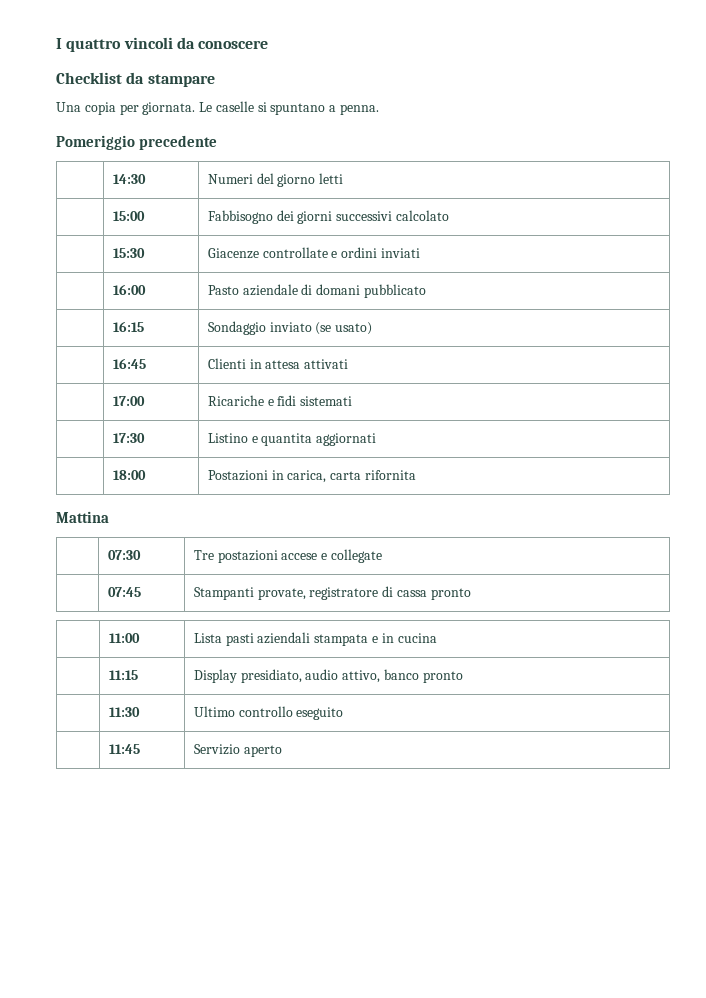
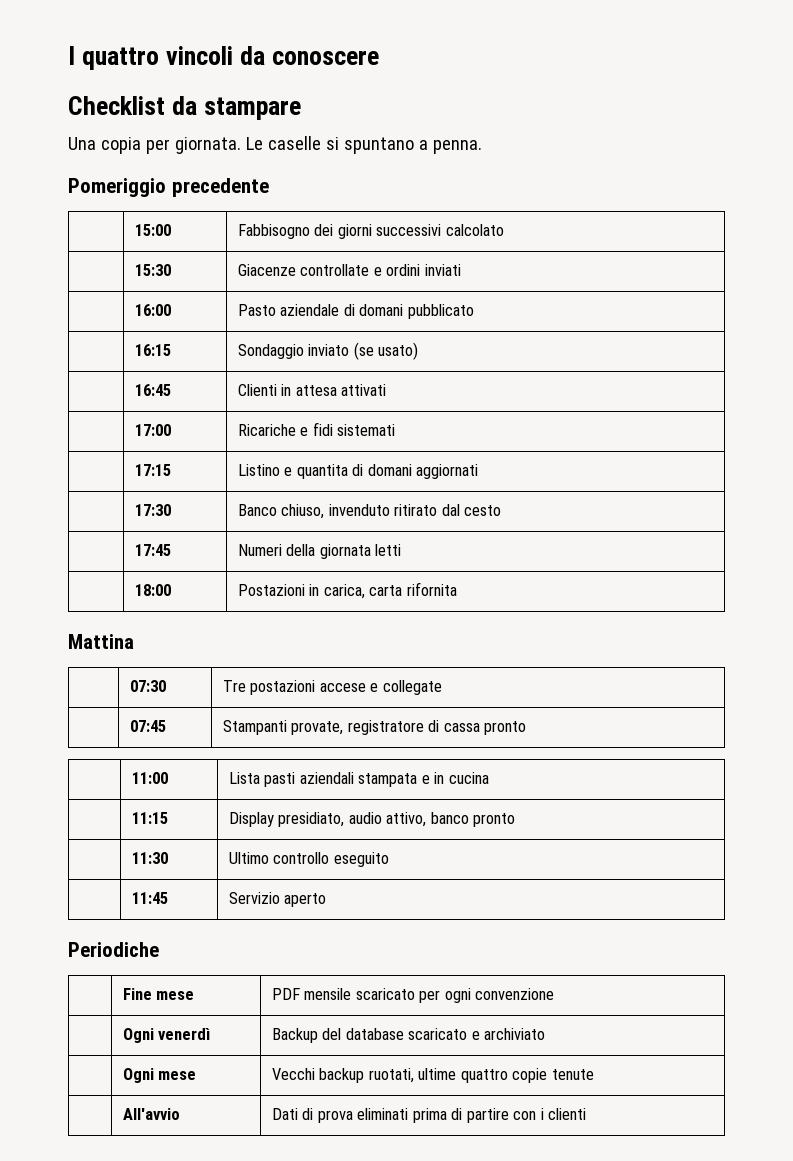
- | 14:30 | Numeri del giorno letti
- | 17:30 | Listino e quantita aggiornati
+ | 17:15 | Listino e quantita di domani aggiornati
+ | 17:30 | Banco chiuso, invenduto ritirato dal cesto
+ | 17:45 | Numeri della giornata letti
+ Periodiche
+ | Fine mese | PDF mensile scaricato per ogni convenzione
+ | Ogni venerdì | Backup del database scaricato e archiviato
+ | Ogni mese | Vecchi backup ruotati, ultime quattro copie tenute
+ | All'avvio | Dati di prova eliminati prima di partire con i clienti

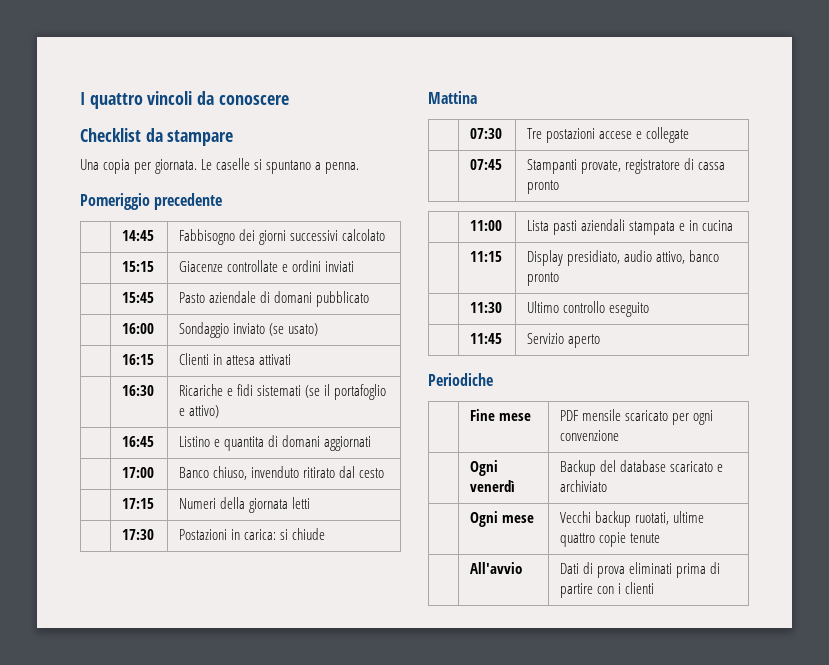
- | 15:00 | Fabbisogno dei giorni successivi calcolato
+ | 14:45 | Fabbisogno dei giorni successivi calcolato
- | 15:30 | Giacenze controllate e ordini inviati
+ | 15:15 | Giacenze controllate e ordini inviati
- | 16:00 | Pasto aziendale di domani pubblicato
+ | 15:45 | Pasto aziendale di domani pubblicato
- | 16:15 | Sondaggio inviato (se usato)
+ | 16:00 | Sondaggio inviato (se usato)
- | 16:45 | Clienti in attesa attivati
+ | 16:15 | Clienti in attesa attivati
- | 17:00 | Ricariche e fidi sistemati
- | 17:15 | Listino e quantita di domani aggiornati
+ | 16:30 | Ricariche e fidi sistemati (se il portafoglio e attivo)
+ | 16:45 | Listino e quantita di domani aggiornati
- | 17:30 | Banco chiuso, invenduto ritirato dal cesto
+ | 17:00 | Banco chiuso, invenduto ritirato dal cesto
- | 17:45 | Numeri della giornata letti
+ | 17:15 | Numeri della giornata letti
- | 18:00 | Postazioni in carica, carta rifornita
+ | 17:30 | Postazioni in carica: si chiude

